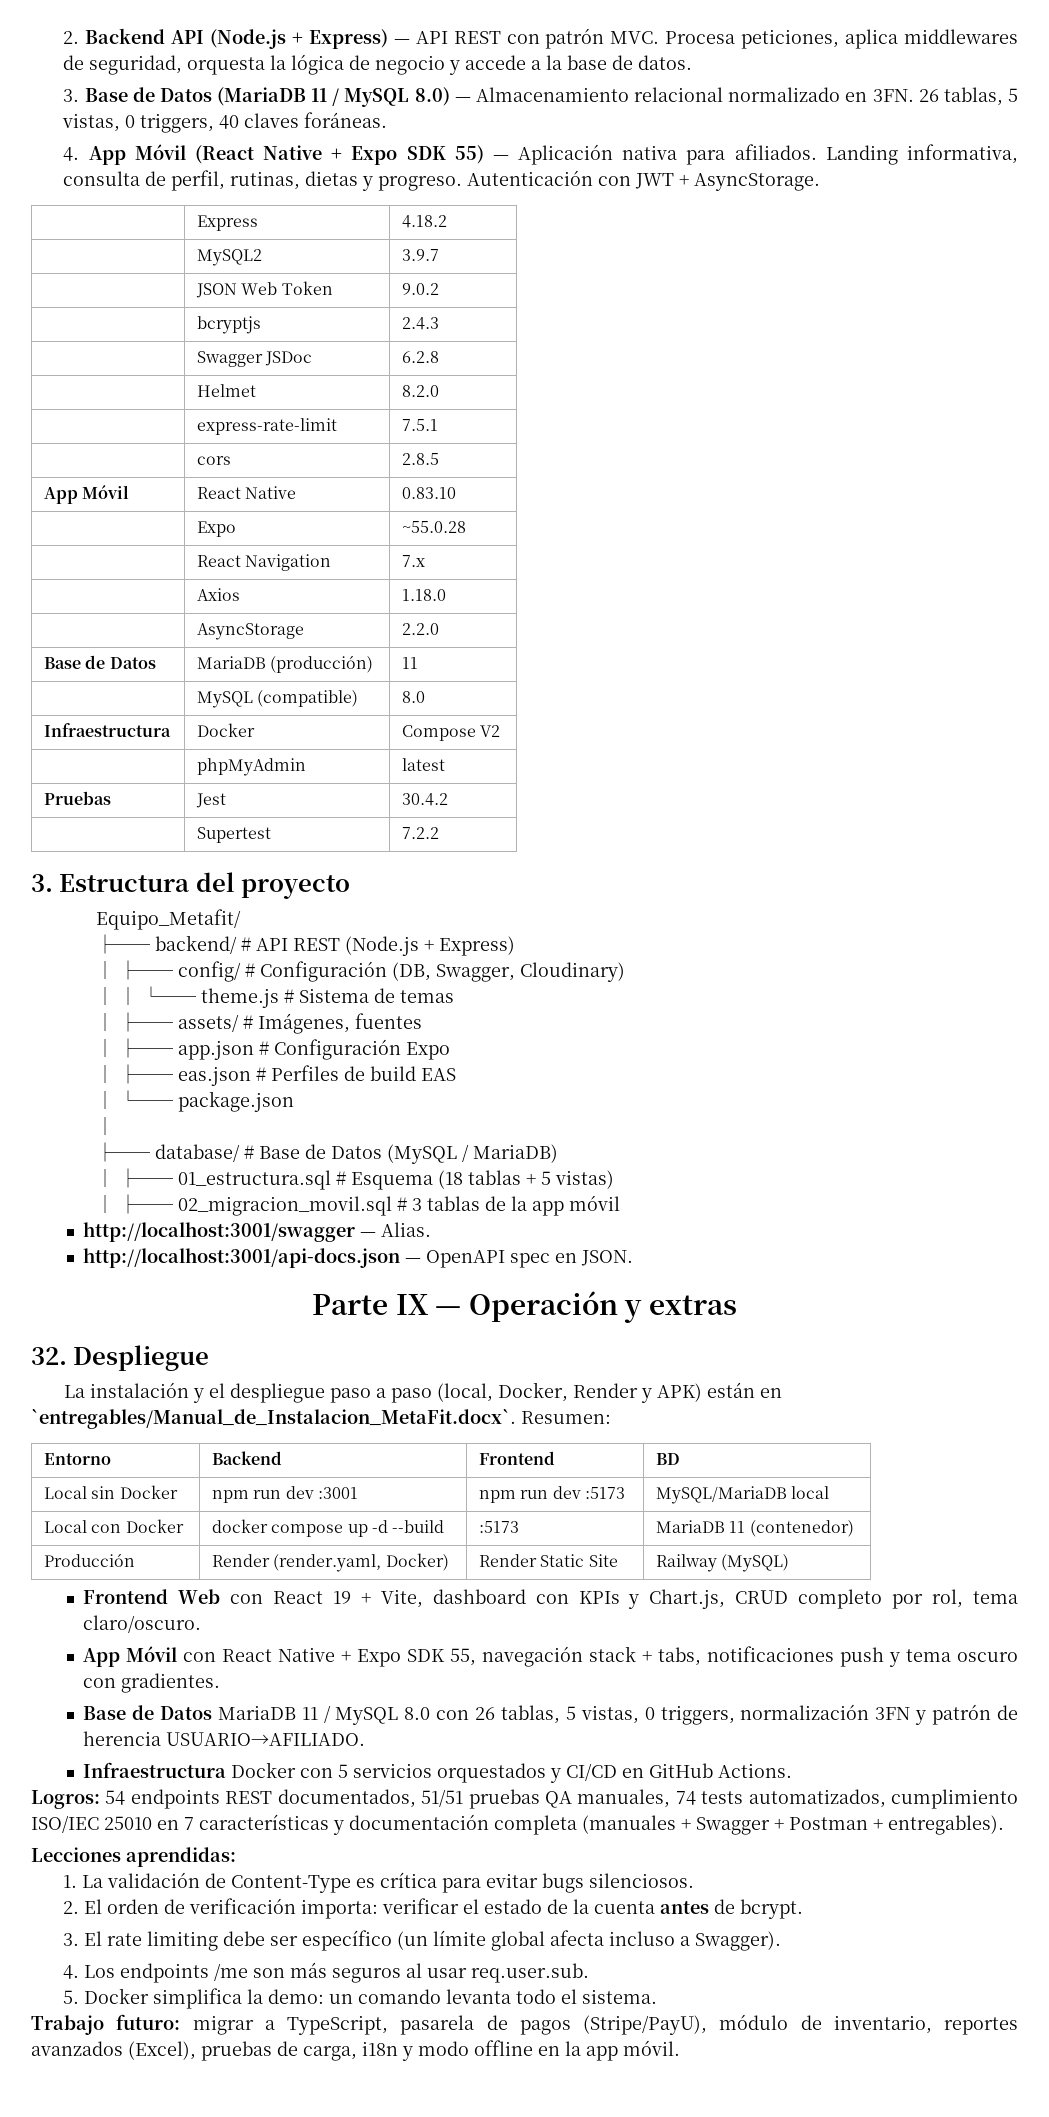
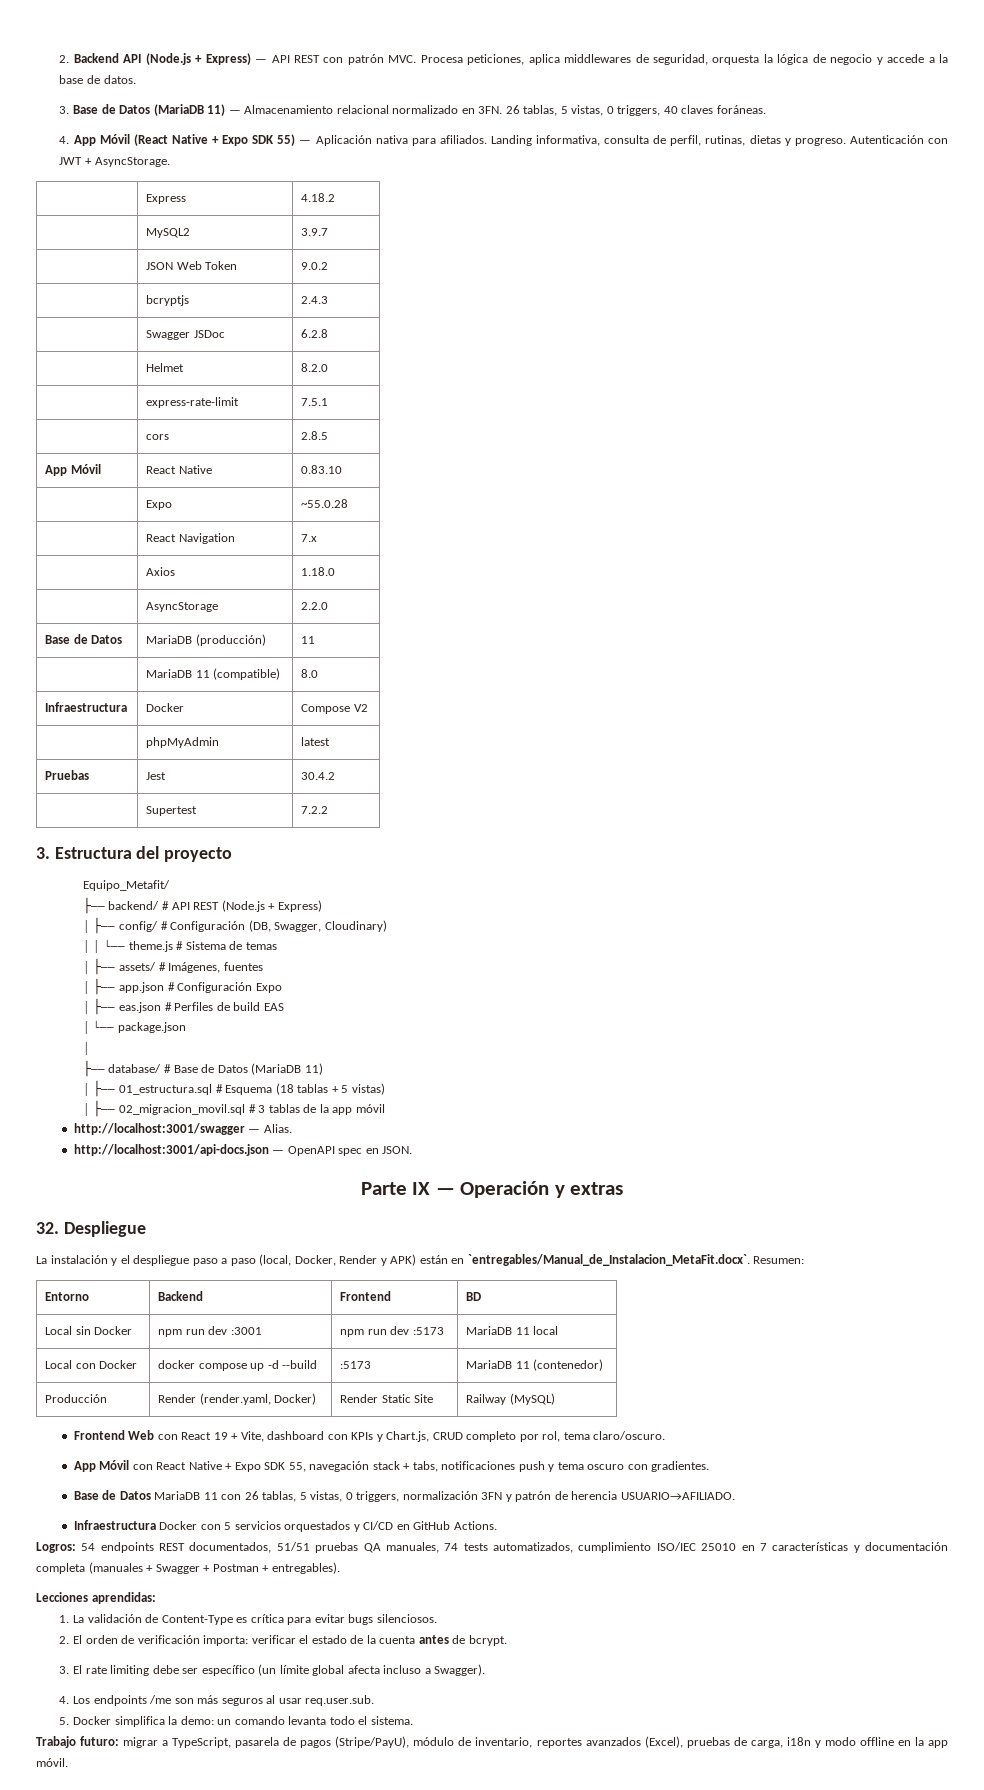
- 3. Base de Datos (MariaDB 11 / MySQL 8.0) — Almacenamiento relacional normalizado en 3FN.
+ 3. Base de Datos (MariaDB 11) — Almacenamiento relacional normalizado en 3FN.
- | MySQL (compatible) | 8.0
+ | MariaDB 11 (compatible) | 8.0
- ├── database/ # Base de Datos (MySQL / MariaDB)
+ ├── database/ # Base de Datos (MariaDB 11)
- Local sin Docker | npm run dev :3001 | npm run dev :5173 | MySQL/MariaDB local
+ Local sin Docker | npm run dev :3001 | npm run dev :5173 | MariaDB 11 local
- Base de Datos MariaDB 11 / MySQL 8.0 con 26 tablas, 5 vistas, 0 triggers, normalización 3FN y patrón de herencia USUARIO→AFILIADO.
+ Base de Datos MariaDB 11 con 26 tablas, 5 vistas, 0 triggers, normalización 3FN y patrón de herencia USUARIO→AFILIADO.

